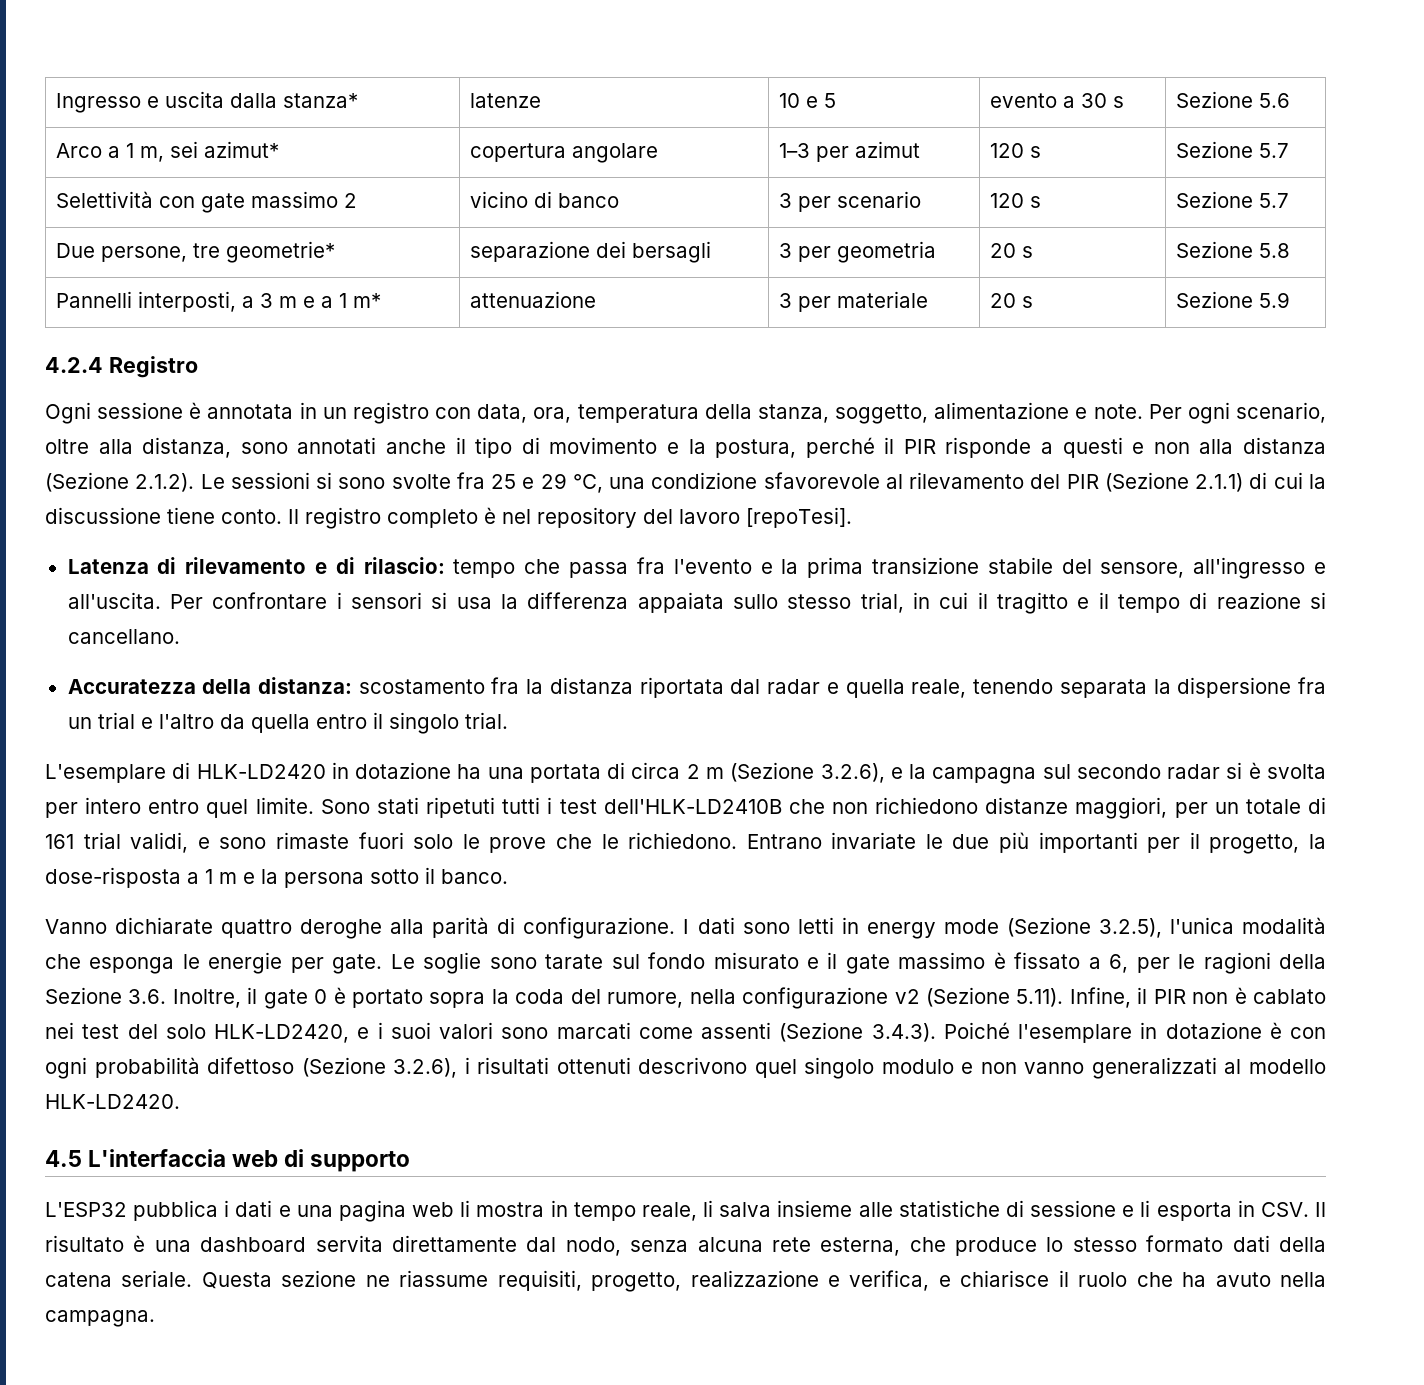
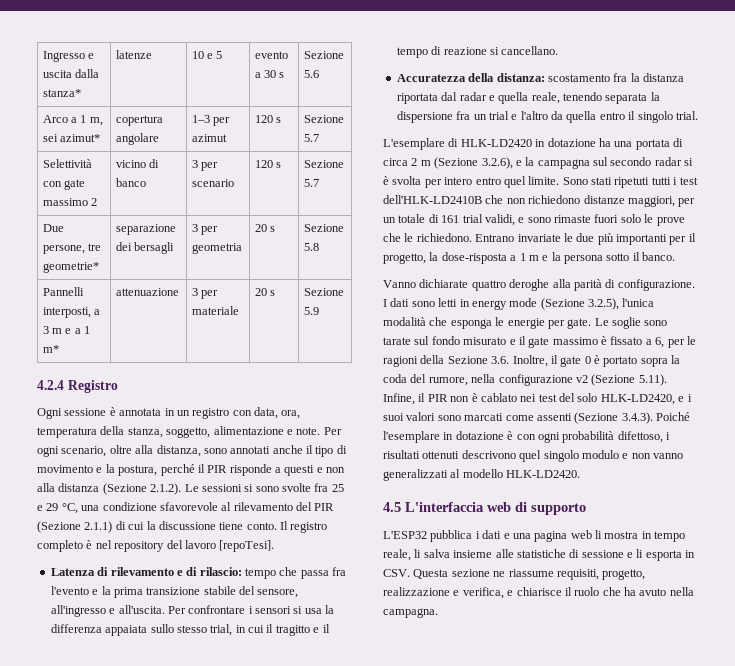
- Le soglie sono tarate sul fondo misurato e il gate massimo è fissato a 6, per le ragioni della Sezione 3.6. Inoltre, il gate 0 è portato sopra la coda del rumore, nella configurazione v2 (Sezione 5.11). Infine, il PIR non è cablato nei test del solo HLK-LD2420, e i suoi valori sono marcati come assenti (Sezione 3.4.3). Poiché l'esemplare in dotazione è con ogni probabilità difettoso (Sezione 3.2.6), i risultati ottenuti descrivono quel singolo modulo e non vanno generalizzati al modello HLK-LD2420.
+ Le soglie sono tarate sul fondo misurato e il gate massimo è fissato a 6, per le ragioni della Sezione 3.6. Inoltre, il gate 0 è portato sopra la coda del rumore, nella configurazione v2 (Sezione 5.11). Infine, il PIR non è cablato nei test del solo HLK-LD2420, e i suoi valori sono marcati come assenti (Sezione 3.4.3). Poiché l'esemplare in dotazione è con ogni probabilità difettoso, i risultati ottenuti descrivono quel singolo modulo e non vanno generalizzati al modello HLK-LD2420.
- L'ESP32 pubblica i dati e una pagina web li mostra in tempo reale, li salva insieme alle statistiche di sessione e li esporta in CSV. Il risultato è una dashboard servita direttamente dal nodo, senza alcuna rete esterna, che produce lo stesso formato dati della catena seriale. Questa sezione ne riassume requisiti, progetto, realizzazione e verifica, e chiarisce il ruolo che ha avuto nella campagna.
+ L'ESP32 pubblica i dati e una pagina web li mostra in tempo reale, li salva insieme alle statistiche di sessione e li esporta in CSV. Questa sezione ne riassume requisiti, progetto, realizzazione e verifica, e chiarisce il ruolo che ha avuto nella campagna.

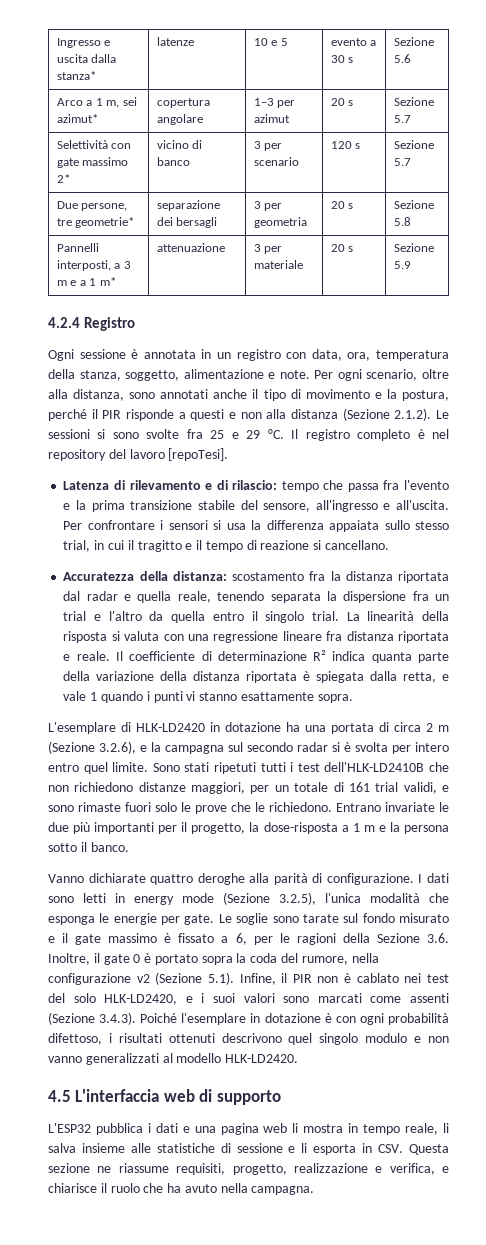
- Arco a 1 m, sei azimut* | copertura angolare | 1–3 per azimut | 120 s | Sezione 5.7
+ Arco a 1 m, sei azimut* | copertura angolare | 1–3 per azimut | 20 s | Sezione 5.7
- Selettività con gate massimo 2 | vicino di banco | 3 per scenario | 120 s | Sezione 5.7
+ Selettività con gate massimo 2* | vicino di banco | 3 per scenario | 120 s | Sezione 5.7
- Per ogni scenario, oltre alla distanza, sono annotati anche il tipo di movimento e la postura, perché il PIR risponde a questi e non alla distanza (Sezione 2.1.2). Le sessioni si sono svolte fra 25 e 29 °C, una condizione sfavorevole al rilevamento del PIR (Sezione 2.1.1) di cui la discussione tiene conto.
+ Per ogni scenario, oltre alla distanza, sono annotati anche il tipo di movimento e la postura, perché il PIR risponde a questi e non alla distanza (Sezione 2.1.2). Le sessioni si sono svolte fra 25 e 29 °C.
+ La linearità della risposta si valuta con una regressione lineare fra distanza riportata e reale. Il coefficiente di determinazione R² indica quanta parte della variazione della distanza riportata è spiegata dalla retta, e vale 1 quando i punti vi stanno esattamente sopra.
- Le soglie sono tarate sul fondo misurato e il gate massimo è fissato a 6, per le ragioni della Sezione 3.6. Inoltre, il gate 0 è portato sopra la coda del rumore, nella configurazione v2 (Sezione 5.11). Infine, il PIR non è cablato nei test del solo HLK-LD2420, e i suoi valori sono marcati come assenti (Sezione 3.4.3). Poiché l'esemplare in dotazione è con ogni probabilità difettoso, i risultati ottenuti descrivono quel singolo modulo e non vanno generalizzati al modello HLK-LD2420.
+ Le soglie sono tarate sul fondo misurato e il gate massimo è fissato a 6, per le ragioni della Sezione 3.6. Inoltre, il gate 0 è portato sopra la coda del rumore, nella configurazione v2 (Sezione 5.1). Infine, il PIR non è cablato nei test del solo HLK-LD2420, e i suoi valori sono marcati come assenti (Sezione 3.4.3). Poiché l'esemplare in dotazione è con ogni probabilità difettoso, i risultati ottenuti descrivono quel singolo modulo e non vanno generalizzati al modello HLK-LD2420.

